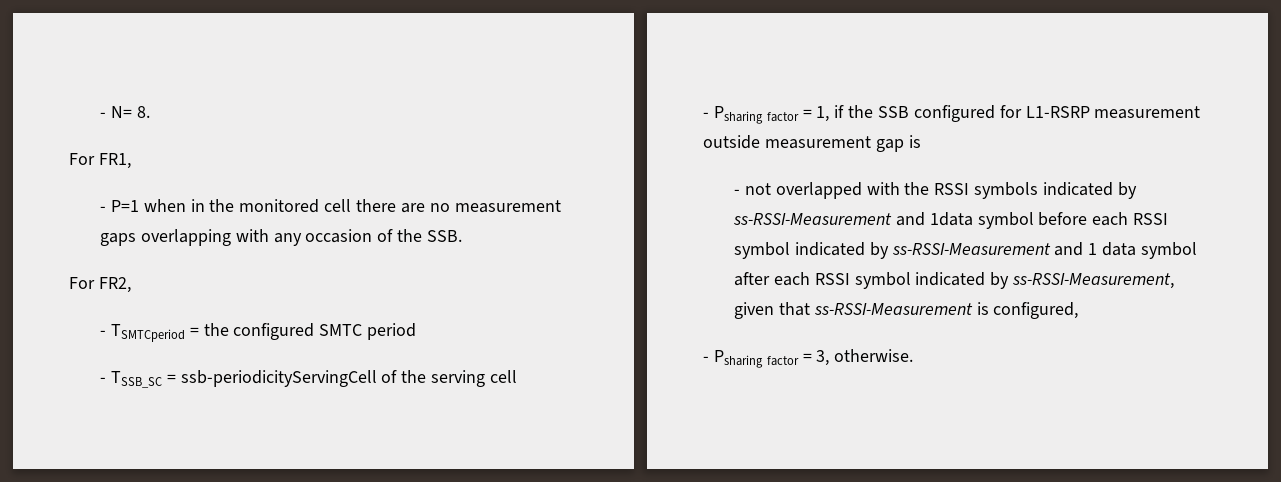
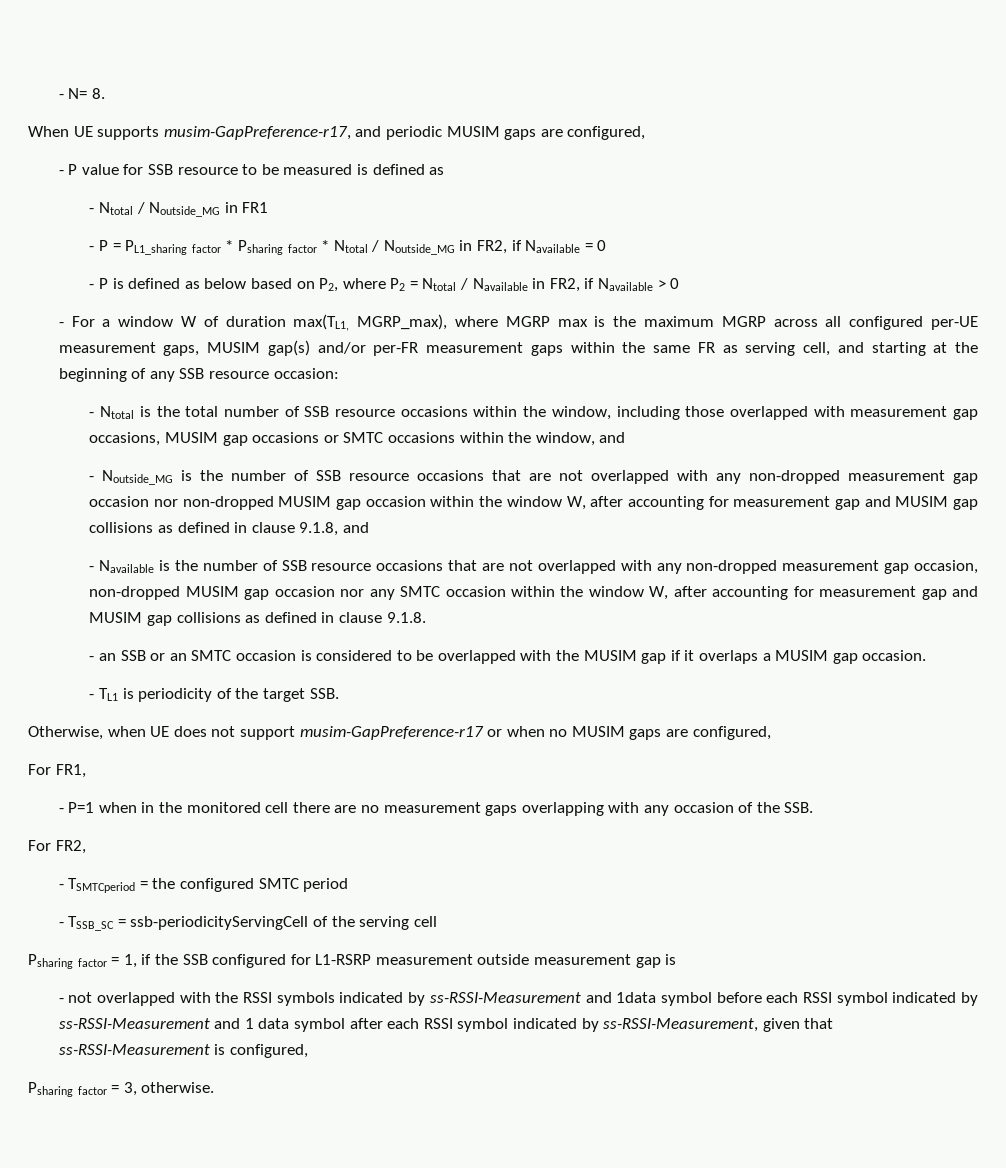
+ When UE supports musim-GapPreference-r17, and periodic MUSIM gaps are configured,
+ - P value for SSB resource to be measured is defined as
+ - Ntotal / Noutside_MG in FR1
+ - P = PL1_sharing factor * Psharing factor * Ntotal / Noutside_MG in FR2, if Navailable = 0
+ - P is defined as below based on P2, where P2 = Ntotal / Navailable in FR2, if Navailable > 0
+ - For a window W of duration max(TL1, MGRP_max), where MGRP max is the maximum MGRP across all configured per-UE measurement gaps, MUSIM gap(s) and/or per-FR measurement gaps within the same FR as serving cell, and starting at the beginning of any SSB resource occasion:
+ - Ntotal is the total number of SSB resource occasions within the window, including those overlapped with measurement gap occasions, MUSIM gap occasions or SMTC occasions within the window, and
+ - Noutside_MG is the number of SSB resource occasions that are not overlapped with any non-dropped measurement gap occasion nor non-dropped MUSIM gap occasion within the window W, after accounting for measurement gap and MUSIM gap collisions as defined in clause 9.1.8, and
+ - Navailable is the number of SSB resource occasions that are not overlapped with any non-dropped measurement gap occasion, non-dropped MUSIM gap occasion nor any SMTC occasion within the window W, after accounting for measurement gap and MUSIM gap collisions as defined in clause 9.1.8.
+ - an SSB or an SMTC occasion is considered to be overlapped with the MUSIM gap if it overlaps a MUSIM gap occasion.
+ - TL1 is periodicity of the target SSB.
+ Otherwise, when UE does not support musim-GapPreference-r17 or when no MUSIM gaps are configured,
- - Psharing factor = 1, if the SSB configured for L1-RSRP measurement outside measurement gap is
+ Psharing factor = 1, if the SSB configured for L1-RSRP measurement outside measurement gap is
- - Psharing factor = 3, otherwise.
+ Psharing factor = 3, otherwise.

